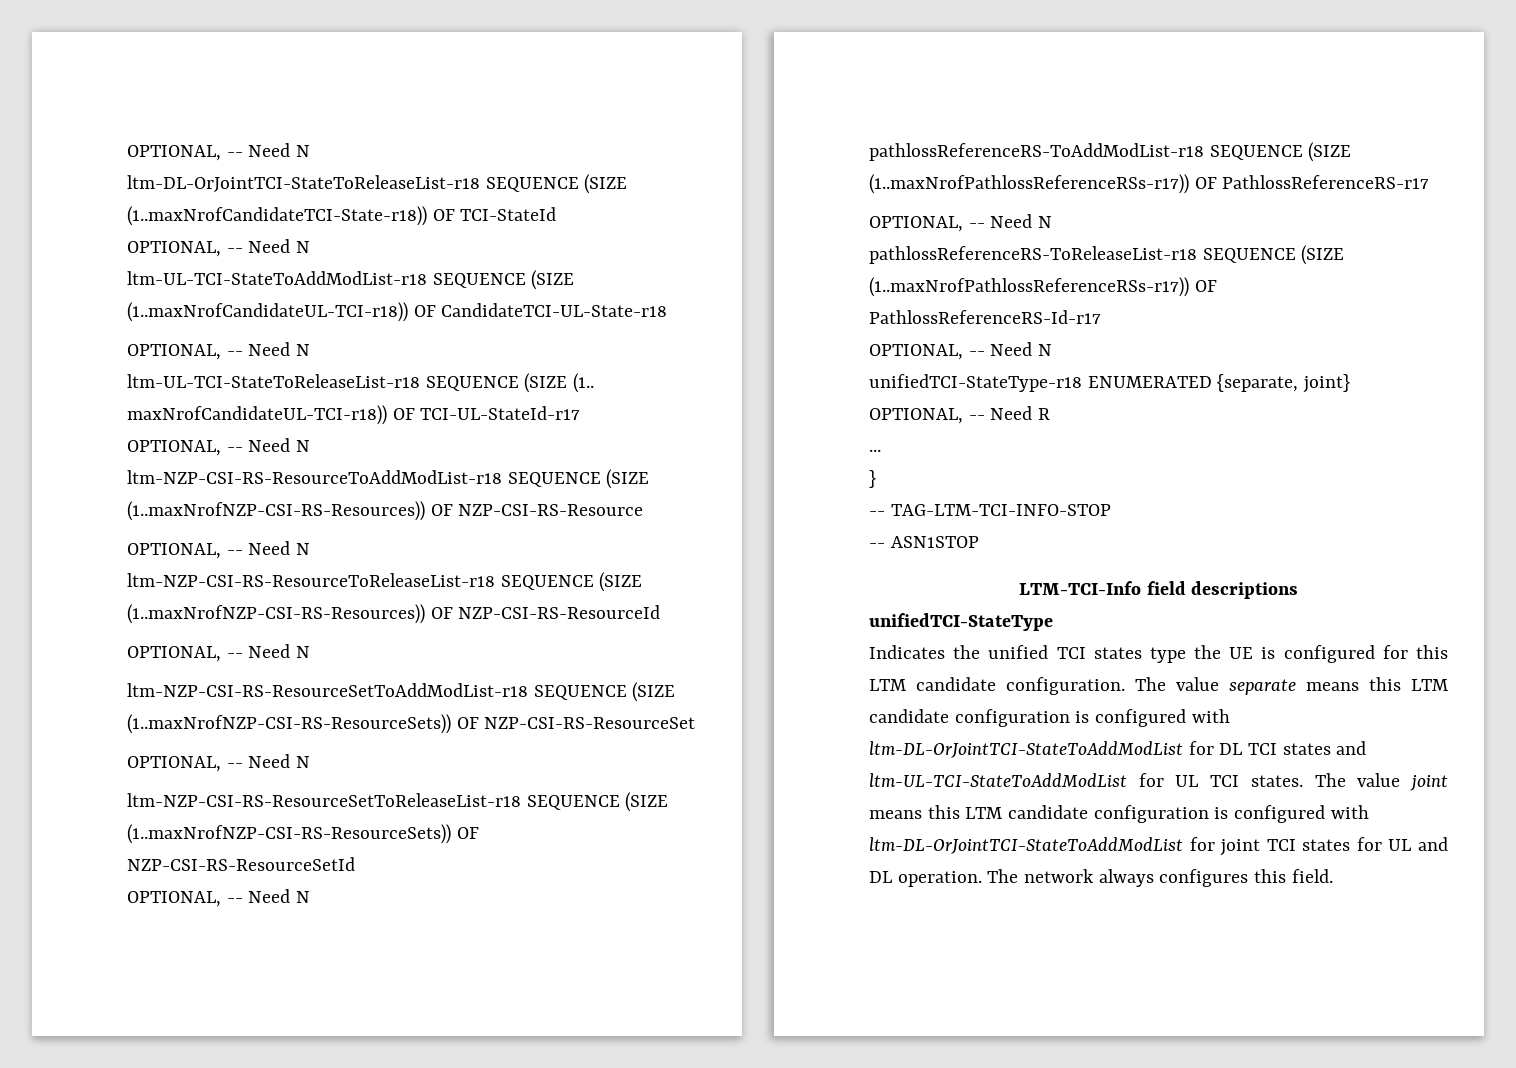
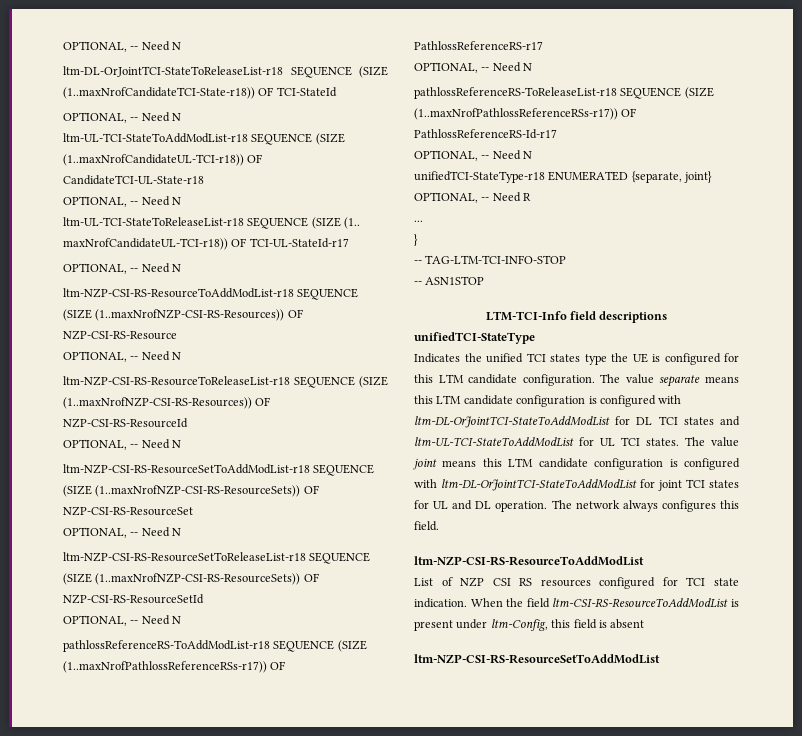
+ ltm-NZP-CSI-RS-ResourceToAddModList
+ List of NZP CSI RS resources configured for TCI state indication. When the field ltm-CSI-RS-ResourceToAddModList is present under ltm-Config, this field is absent
+ ltm-NZP-CSI-RS-ResourceSetToAddModList

